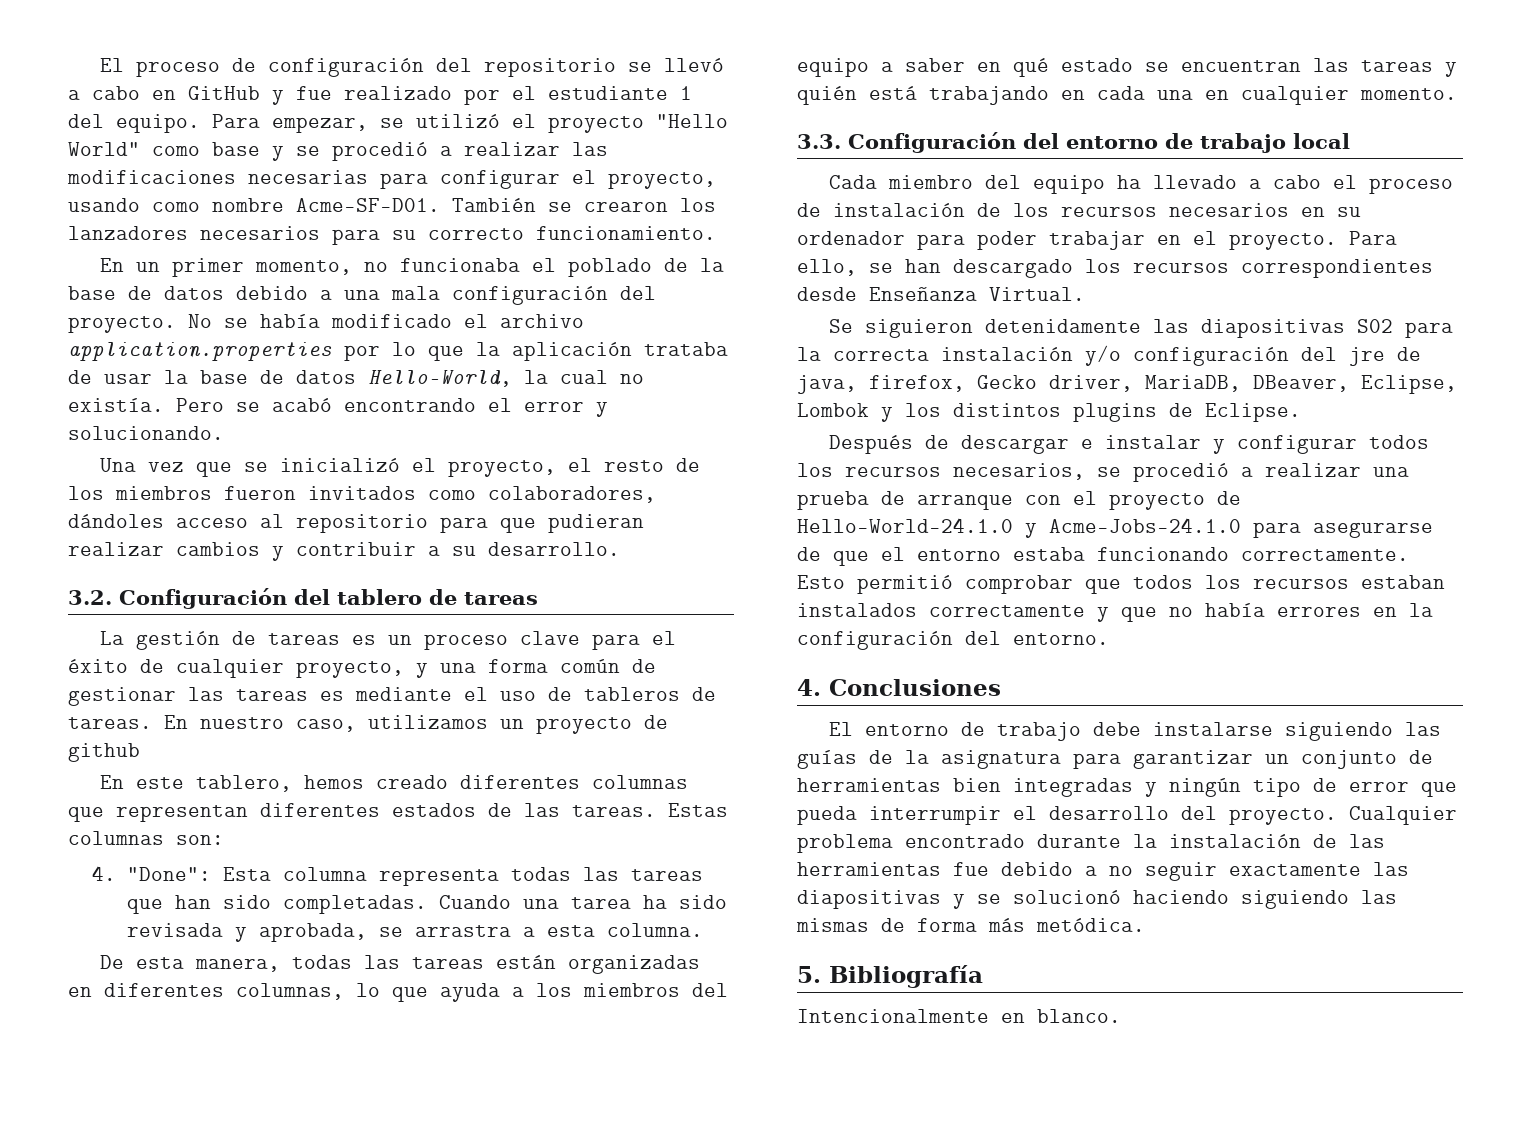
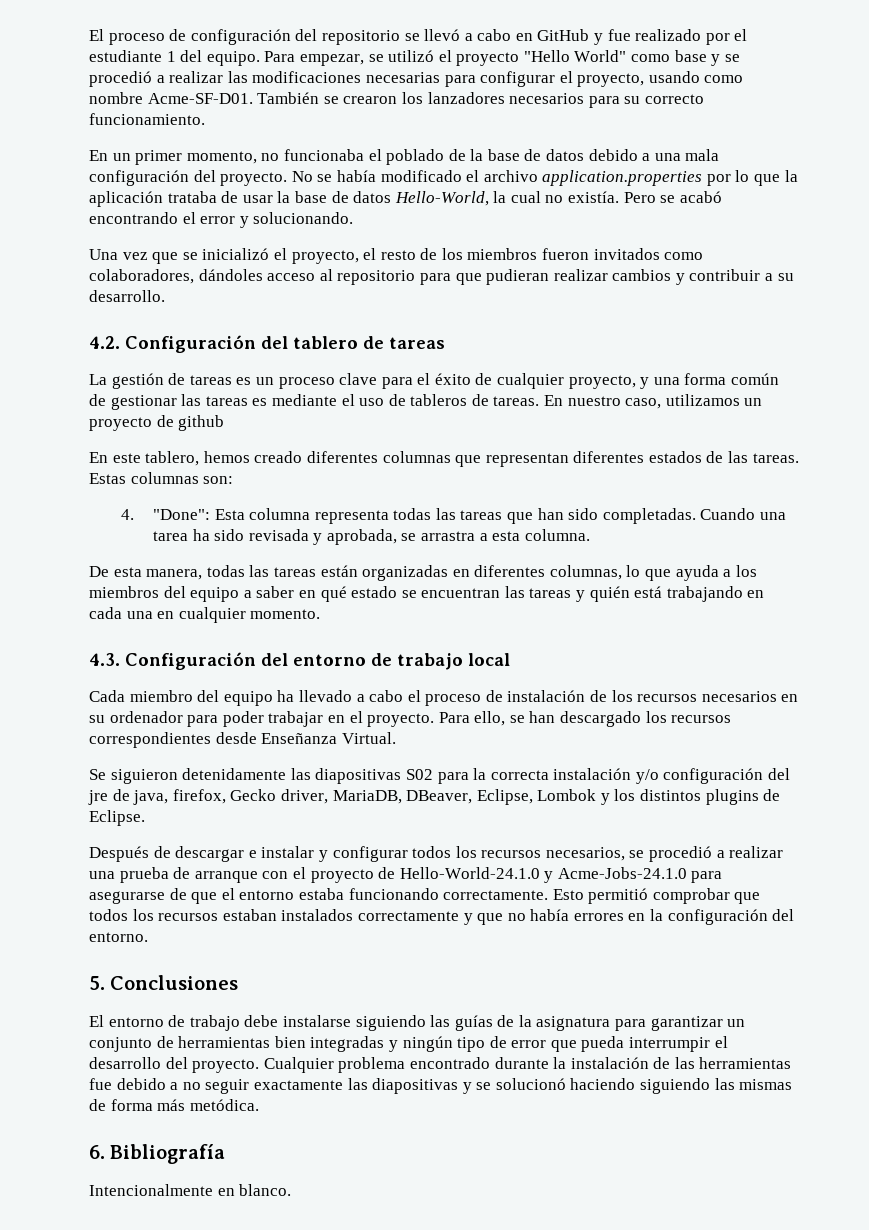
- 3.2. Configuración del tablero de tareas
+ 4.2. Configuración del tablero de tareas
- 3.3. Configuración del entorno de trabajo local
+ 4.3. Configuración del entorno de trabajo local
- 4. Conclusiones
+ 5. Conclusiones
- 5. Bibliografía
+ 6. Bibliografía

